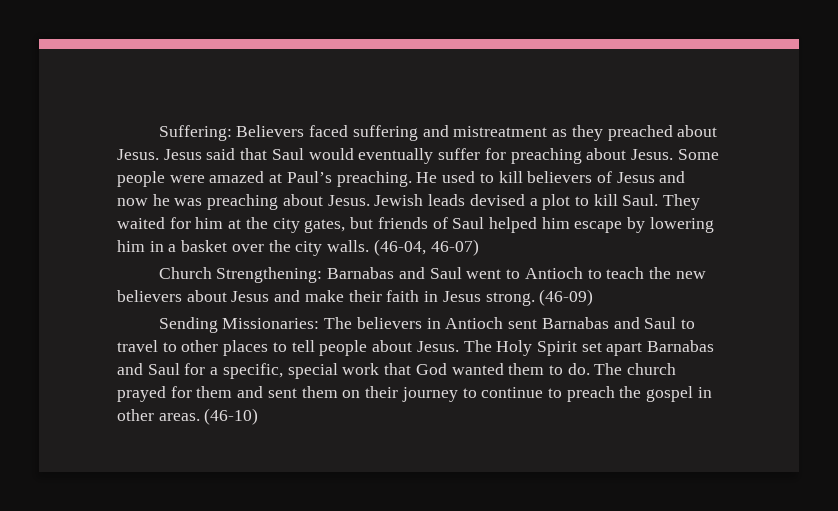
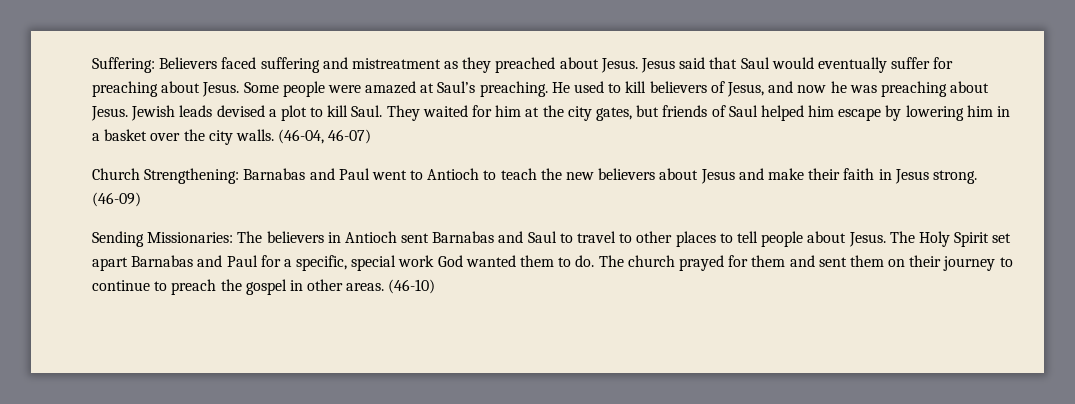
- Some people were amazed at Paul’s preaching.
+ Some people were amazed at Saul’s preaching.
- He used to kill believers of Jesus and now he was preaching about Jesus.
+ He used to kill believers of Jesus, and now he was preaching about Jesus.
- Church Strengthening: Barnabas and Saul went to Antioch to teach the new believers about Jesus and make their faith in Jesus strong.
+ Church Strengthening: Barnabas and Paul went to Antioch to teach the new believers about Jesus and make their faith in Jesus strong.
- The Holy Spirit set apart Barnabas and Saul for a specific, special work that God wanted them to do.
+ The Holy Spirit set apart Barnabas and Paul for a specific, special work God wanted them to do.

